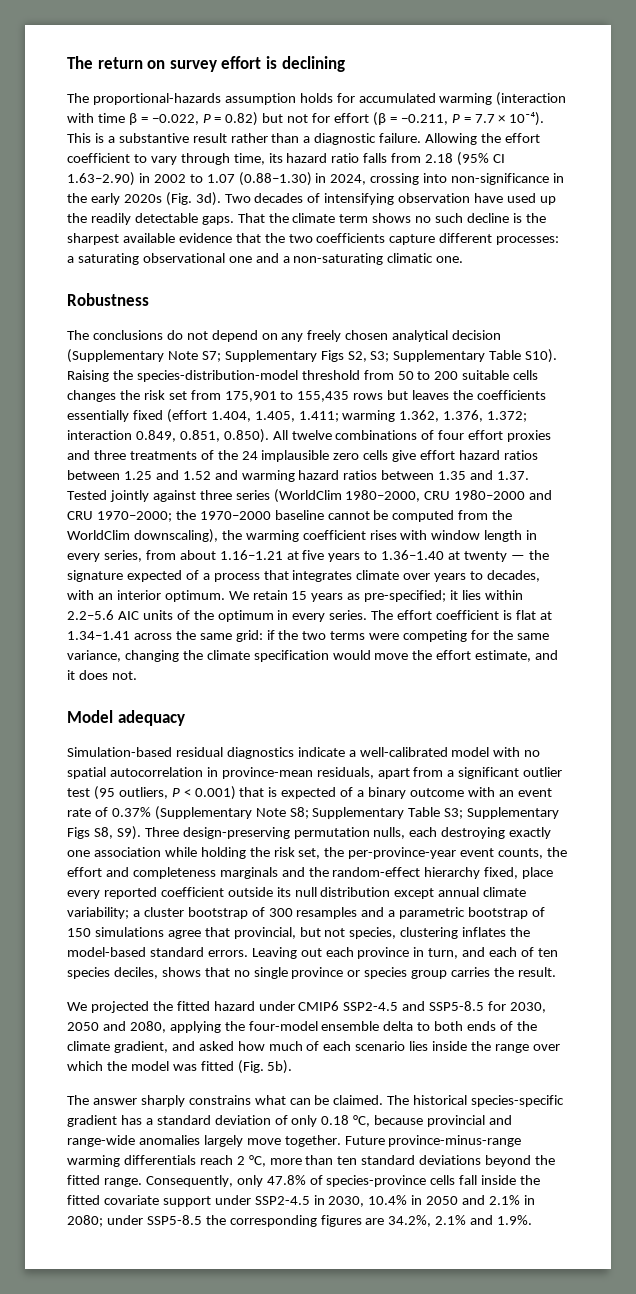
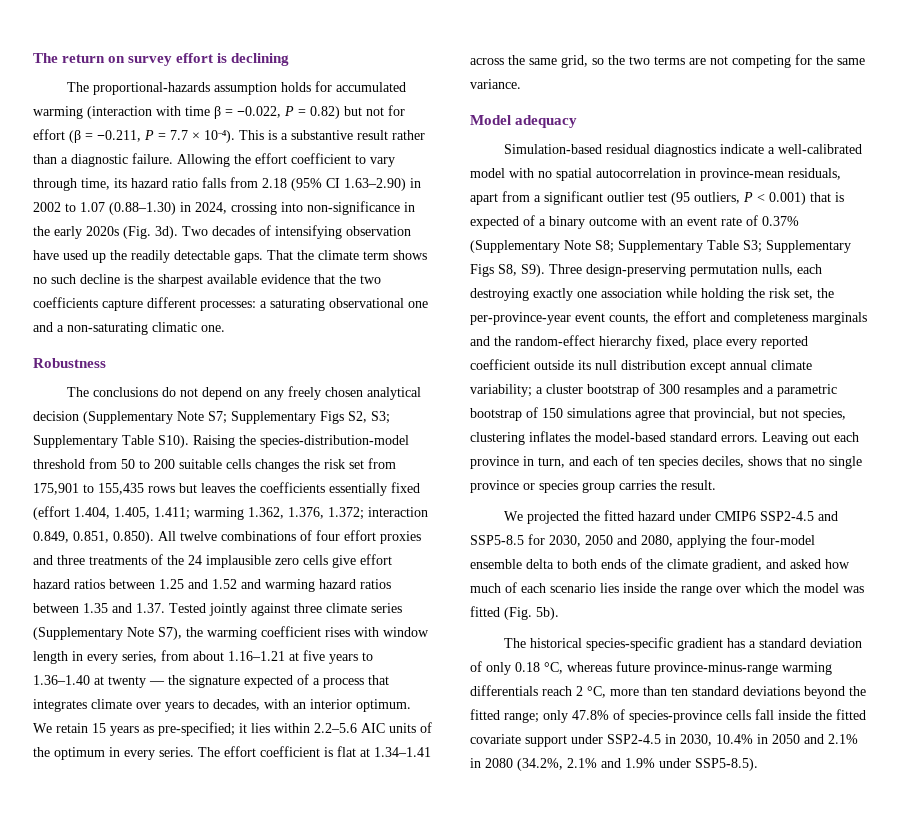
- interaction 0.849, 0.851, 0.850). All twelve combinations of four effort proxies and three treatments of the 24 implausible zero cells give effort hazard ratios between 1.25 and 1.52 and warming hazard ratios between 1.35 and 1.37. Tested jointly against three series (WorldClim 1980–2000, CRU 1980–2000 and CRU 1970–2000; the 1970–2000 baseline cannot be computed from the WorldClim downscaling), the warming coefficient rises with window length in every series, from about 1.16–1.21 at five years to 1.36–1.40 at twenty — the signature expected of a process that integrates climate over years to decades, with an interior optimum.
+ interaction 0.849, 0.851, 0.850). All twelve combinations of four effort proxies and three treatments of the 24 implausible zero cells give effort hazard ratios between 1.25 and 1.52 and warming hazard ratios between 1.35 and 1.37. Tested jointly against three climate series (Supplementary Note S7), the warming coefficient rises with window length in every series, from about 1.16–1.21 at five years to 1.36–1.40 at twenty — the signature expected of a process that integrates climate over years to decades, with an interior optimum.
- The effort coefficient is flat at 1.34–1.41 across the same grid: if the two terms were competing for the same variance, changing the climate specification would move the effort estimate, and it does not.
+ The effort coefficient is flat at 1.34–1.41 across the same grid, so the two terms are not competing for the same variance.
- The answer sharply constrains what can be claimed. The historical species-specific gradient has a standard deviation of only 0.18 °C, because provincial and range-wide anomalies largely move together. Future province-minus-range warming differentials reach 2 °C, more than ten standard deviations beyond the fitted range. Consequently, only 47.8% of species-province cells fall inside the fitted covariate support under SSP2-4.5 in 2030, 10.4% in 2050 and 2.1% in 2080; under SSP5-8.5 the corresponding figures are 34.2%, 2.1% and 1.9%.
+ The historical species-specific gradient has a standard deviation of only 0.18 °C, whereas future province-minus-range warming differentials reach 2 °C, more than ten standard deviations beyond the fitted range; only 47.8% of species-province cells fall inside the fitted covariate support under SSP2-4.5 in 2030, 10.4% in 2050 and 2.1% in 2080 (34.2%, 2.1% and 1.9% under SSP5-8.5).

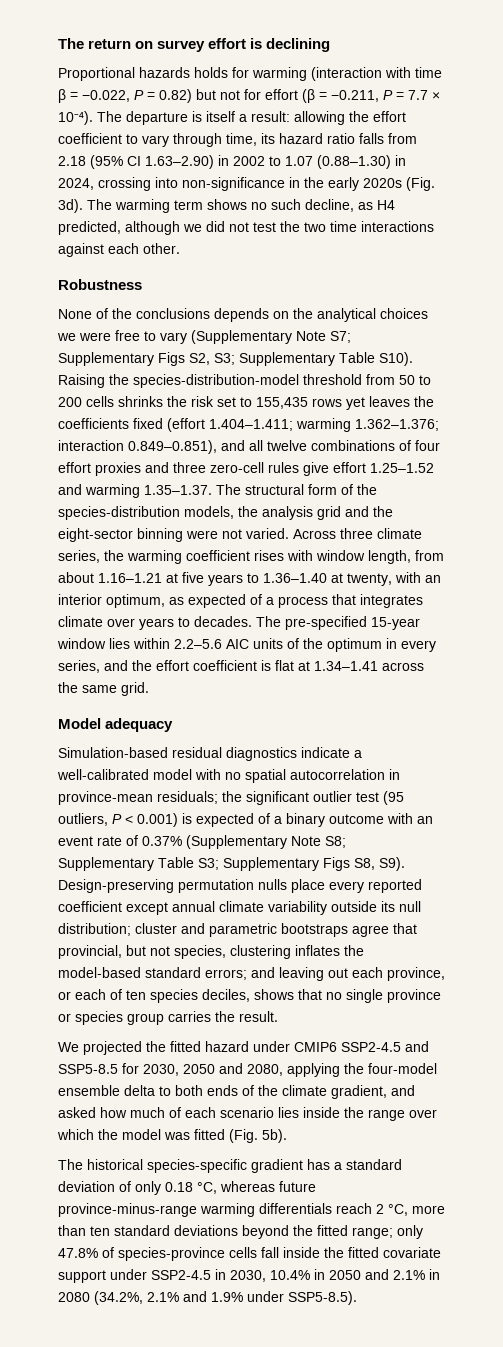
- The proportional-hazards assumption holds for accumulated warming (interaction with time β = −0.022, P = 0.82) but not for effort (β = −0.211, P = 7.7 × 10⁻⁴).
+ Proportional hazards holds for warming (interaction with time β = −0.022, P = 0.82) but not for effort (β = −0.211, P = 7.7 × 10⁻⁴).
- This is a substantive result rather than a diagnostic failure. Allowing the effort coefficient to vary through time, its hazard ratio falls from 2.18 (95% CI 1.63–2.90) in 2002 to 1.07 (0.88–1.30) in 2024, crossing into non-significance in the early 2020s (Fig. 3d).
+ The departure is itself a result: allowing the effort coefficient to vary through time, its hazard ratio falls from 2.18 (95% CI 1.63–2.90) in 2002 to 1.07 (0.88–1.30) in 2024, crossing into non-significance in the early 2020s (Fig. 3d).
- Two decades of intensifying observation have used up the readily detectable gaps. That the climate term shows no such decline is the sharpest available evidence that the two coefficients capture different processes: a saturating observational one and a non-saturating climatic one.
+ The warming term shows no such decline, as H4 predicted, although we did not test the two time interactions against each other.
  Robustness
- The conclusions do not depend on any freely chosen analytical decision (Supplementary Note S7; Supplementary Figs S2, S3; Supplementary Table S10).
+ None of the conclusions depends on the analytical choices we were free to vary (Supplementary Note S7; Supplementary Figs S2, S3; Supplementary Table S10).
- Raising the species-distribution-model threshold from 50 to 200 suitable cells changes the risk set from 175,901 to 155,435 rows but leaves the coefficients essentially fixed (effort 1.404, 1.405, 1.411; warming 1.362, 1.376, 1.372; interaction 0.849, 0.851, 0.850). All twelve combinations of four effort proxies and three treatments of the 24 implausible zero cells give effort hazard ratios between 1.25 and 1.52 and warming hazard ratios between 1.35 and 1.37. Tested jointly against three climate series (Supplementary Note S7), the warming coefficient rises with window length in every series, from about 1.16–1.21 at five years to 1.36–1.40 at twenty — the signature expected of a process that integrates climate over years to decades, with an interior optimum. We retain 15 years as pre-specified; it lies within 2.2–5.6 AIC units of the optimum in every series. The effort coefficient is flat at 1.34–1.41 across the same grid, so the two terms are not competing for the same variance.
+ Raising the species-distribution-model threshold from 50 to 200 cells shrinks the risk set to 155,435 rows yet leaves the coefficients fixed (effort 1.404–1.411; warming 1.362–1.376; interaction 0.849–0.851), and all twelve combinations of four effort proxies and three zero-cell rules give effort 1.25–1.52 and warming 1.35–1.37. The structural form of the species-distribution models, the analysis grid and the eight-sector binning were not varied. Across three climate series, the warming coefficient rises with window length, from about 1.16–1.21 at five years to 1.36–1.40 at twenty, with an interior optimum, as expected of a process that integrates climate over years to decades. The pre-specified 15-year window lies within 2.2–5.6 AIC units of the optimum in every series, and the effort coefficient is flat at 1.34–1.41 across the same grid.
- Simulation-based residual diagnostics indicate a well-calibrated model with no spatial autocorrelation in province-mean residuals, apart from a significant outlier test (95 outliers, P < 0.001) that is expected of a binary outcome with an event rate of 0.37% (Supplementary Note S8;
+ Simulation-based residual diagnostics indicate a well-calibrated model with no spatial autocorrelation in province-mean residuals; the significant outlier test (95 outliers, P < 0.001) is expected of a binary outcome with an event rate of 0.37% (Supplementary Note S8;
- Supplementary Figs S8, S9). Three design-preserving permutation nulls, each destroying exactly one association while holding the risk set, the per-province-year event counts, the effort and completeness marginals and the random-effect hierarchy fixed, place every reported coefficient outside its null distribution except annual climate variability; a cluster bootstrap of 300 resamples and a parametric bootstrap of 150 simulations agree that provincial, but not species, clustering inflates the model-based standard errors. Leaving out each province in turn, and each of ten species deciles, shows that no single province or species group carries the result.
+ Supplementary Figs S8, S9). Design-preserving permutation nulls place every reported coefficient except annual climate variability outside its null distribution; cluster and parametric bootstraps agree that provincial, but not species, clustering inflates the model-based standard errors; and leaving out each province, or each of ten species deciles, shows that no single province or species group carries the result.

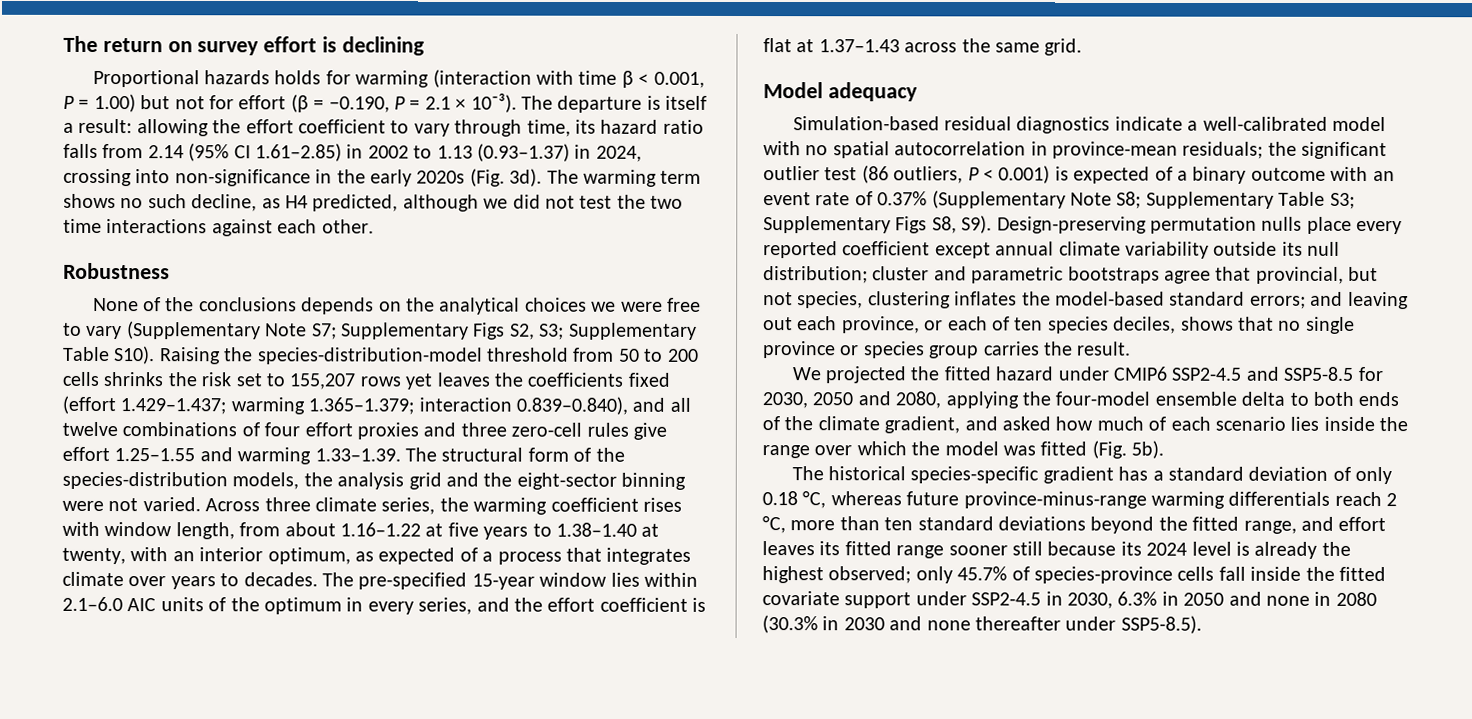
- Proportional hazards holds for warming (interaction with time β = −0.022, P = 0.82) but not for effort (β = −0.211, P = 7.7 × 10⁻⁴).
+ Proportional hazards holds for warming (interaction with time β < 0.001, P = 1.00) but not for effort (β = −0.190, P = 2.1 × 10⁻³).
- The departure is itself a result: allowing the effort coefficient to vary through time, its hazard ratio falls from 2.18 (95% CI 1.63–2.90) in 2002 to 1.07 (0.88–1.30) in 2024, crossing into non-significance in the early 2020s (Fig. 3d).
+ The departure is itself a result: allowing the effort coefficient to vary through time, its hazard ratio falls from 2.14 (95% CI 1.61–2.85) in 2002 to 1.13 (0.93–1.37) in 2024, crossing into non-significance in the early 2020s (Fig. 3d).
- Raising the species-distribution-model threshold from 50 to 200 cells shrinks the risk set to 155,435 rows yet leaves the coefficients fixed (effort 1.404–1.411; warming 1.362–1.376; interaction 0.849–0.851), and all twelve combinations of four effort proxies and three zero-cell rules give effort 1.25–1.52 and warming 1.35–1.37. The structural form of the species-distribution models, the analysis grid and the eight-sector binning were not varied.
+ Raising the species-distribution-model threshold from 50 to 200 cells shrinks the risk set to 155,207 rows yet leaves the coefficients fixed (effort 1.429–1.437; warming 1.365–1.379; interaction 0.839–0.840), and all twelve combinations of four effort proxies and three zero-cell rules give effort 1.25–1.55 and warming 1.33–1.39. The structural form of the species-distribution models, the analysis grid and the eight-sector binning were not varied.
- Across three climate series, the warming coefficient rises with window length, from about 1.16–1.21 at five years to 1.36–1.40 at twenty, with an interior optimum, as expected of a process that integrates climate over years to decades.
+ Across three climate series, the warming coefficient rises with window length, from about 1.16–1.22 at five years to 1.38–1.40 at twenty, with an interior optimum, as expected of a process that integrates climate over years to decades.
- The pre-specified 15-year window lies within 2.2–5.6 AIC units of the optimum in every series, and the effort coefficient is flat at 1.34–1.41 across the same grid.
+ The pre-specified 15-year window lies within 2.1–6.0 AIC units of the optimum in every series, and the effort coefficient is flat at 1.37–1.43 across the same grid.
- the significant outlier test (95 outliers, P < 0.001) is expected of a binary outcome with an event rate of 0.37% (Supplementary Note S8;
+ the significant outlier test (86 outliers, P < 0.001) is expected of a binary outcome with an event rate of 0.37% (Supplementary Note S8;
- The historical species-specific gradient has a standard deviation of only 0.18 °C, whereas future province-minus-range warming differentials reach 2 °C, more than ten standard deviations beyond the fitted range; only 47.8% of species-province cells fall inside the fitted covariate support under SSP2-4.5 in 2030, 10.4% in 2050 and 2.1% in 2080 (34.2%, 2.1% and 1.9% under SSP5-8.5).
+ The historical species-specific gradient has a standard deviation of only 0.18 °C, whereas future province-minus-range warming differentials reach 2 °C, more than ten standard deviations beyond the fitted range, and effort leaves its fitted range sooner still because its 2024 level is already the highest observed; only 45.7% of species-province cells fall inside the fitted covariate support under SSP2-4.5 in 2030, 6.3% in 2050 and none in 2080 (30.3% in 2030 and none thereafter under SSP5-8.5).

